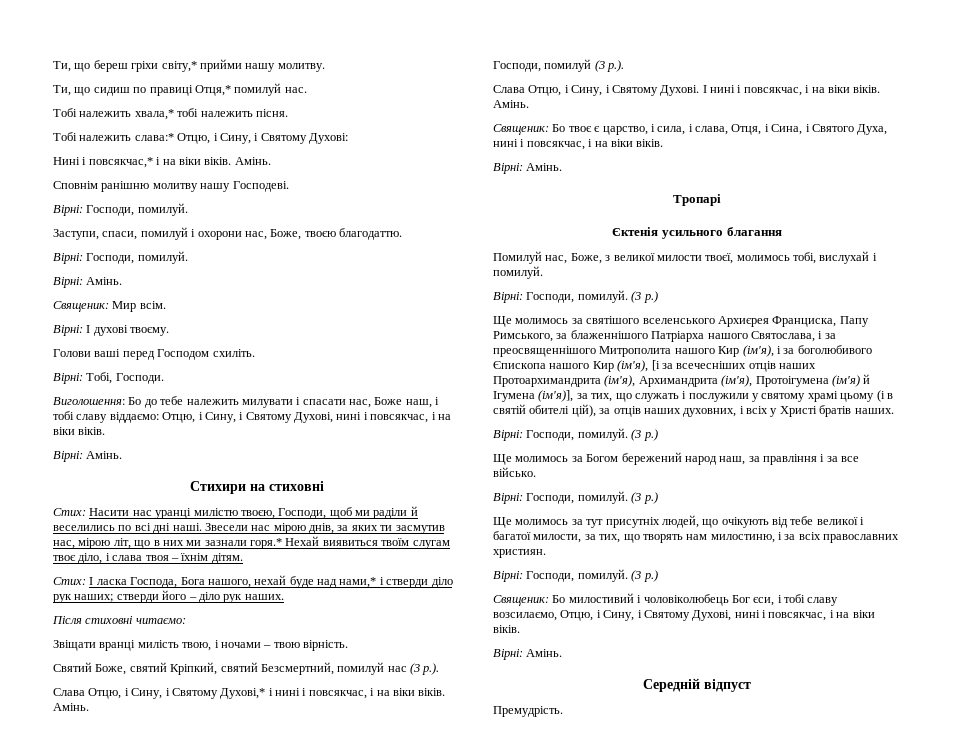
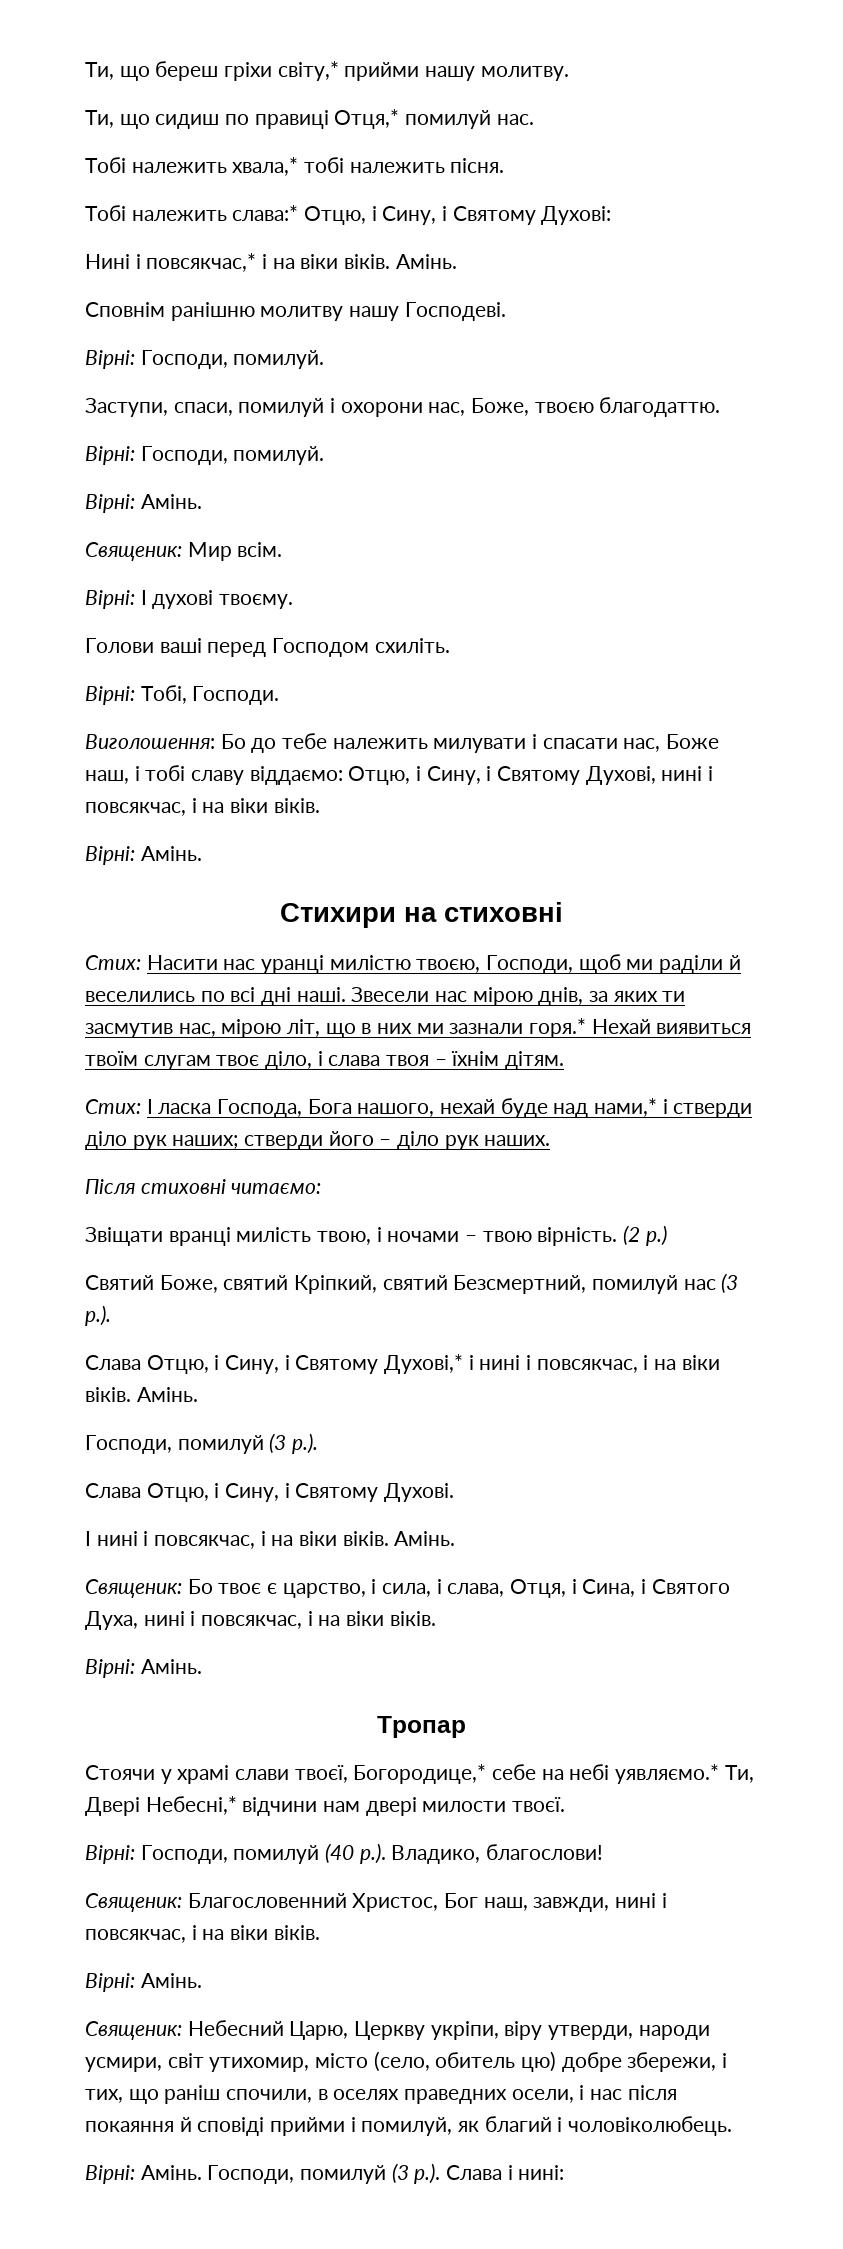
+ (2 р.)
- Слава Отцю, і Сину, і Святому Духові. І нині і повсякчас, і на віки віків.
+ Слава Отцю, і Сину, і Святому Духові.
+ І нині і повсякчас, і на віки віків.
- Тропарі
- Єктенія усильного благання
- Помилуй нас, Боже, з великої милости твоєї, молимось тобі, вислухай і помилуй.
- Вірні: Господи, помилуй. (3 р.)
- Ще молимось за святішого вселенського Архиєрея Франциска, Папу Римського, за блаженнішого Патріарха нашого Святослава, і за преосвященнішого Митрополита нашого Кир (ім'я), і за боголюбивого Єпископа нашого Кир (ім'я), [і за всечесніших отців наших Протоархимандрита (ім'я), Архимандрита (ім'я), Протоігумена (ім'я) й Ігумена (ім'я)], за тих, що служать і послужили у святому храмі цьому (і в святій обителі цій), за отців наших духовних, і всіх у Христі братів наших.
- Вірні: Господи, помилуй. (3 р.)
- Ще молимось за Богом бережений народ наш, за правління і за все військо.
- Вірні: Господи, помилуй. (3 р.)
- Ще молимось за тут присутніх людей, що очікують від тебе великої і багатої милости, за тих, що творять нам милостиню, і за всіх православних християн.
- Вірні: Господи, помилуй. (3 р.)
- Священик: Бо милостивий і чоловіколюбець Бог єси, і тобі славу возсилаємо, Отцю, і Сину, і Святому Духові, нині і повсякчас, і на віки віків.
+ Тропар
+ Стоячи у храмі слави твоєї, Богородице,* себе на небі уявляємо.* Ти, Двері Небесні,* відчини нам двері милости твоєї.
+ Вірні: Господи, помилуй (40 р.). Владико, благослови!
+ Священик: Благословенний Христос, Бог наш, завжди, нині і повсякчас, і на віки віків.
  Вірні: Амінь.
- Середній відпуст
- Премудрість.
+ Священик: Небесний Царю, Церкву укріпи, віру утверди, народи усмири, світ утихомир, місто (село, обитель цю) добре збережи, і тих, що раніш спочили, в оселях праведних осели, і нас після покаяння й сповіді прийми і помилуй, як благий і чоловіколюбець.
+ Вірні: Амінь. Господи, помилуй (3 р.). Слава і нині:

